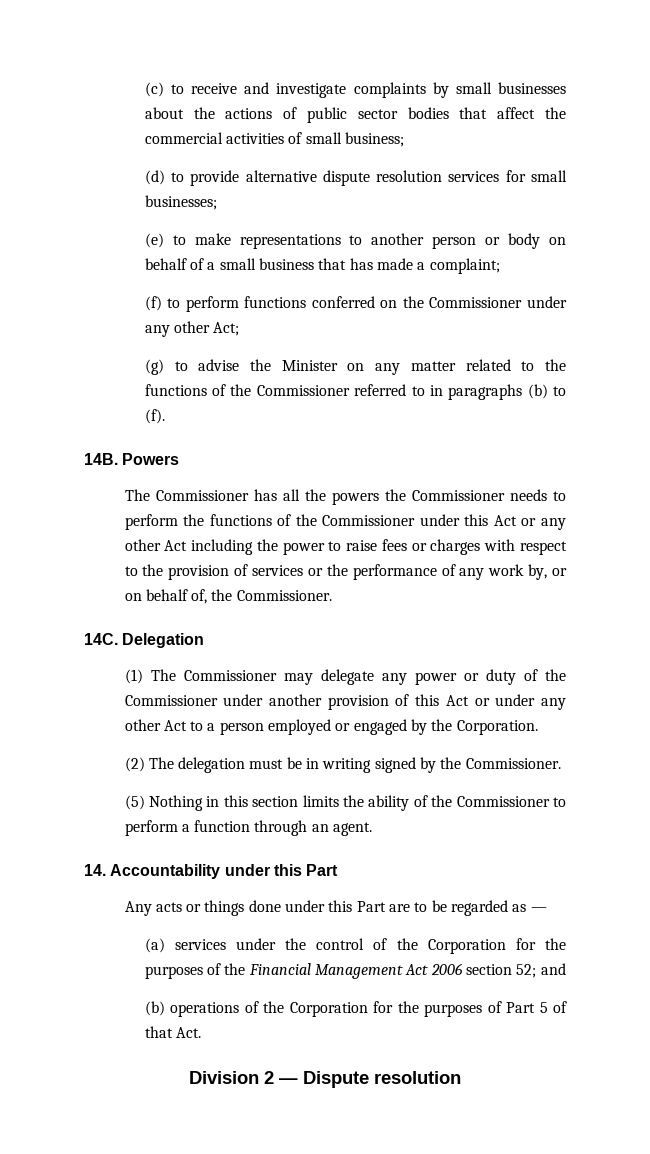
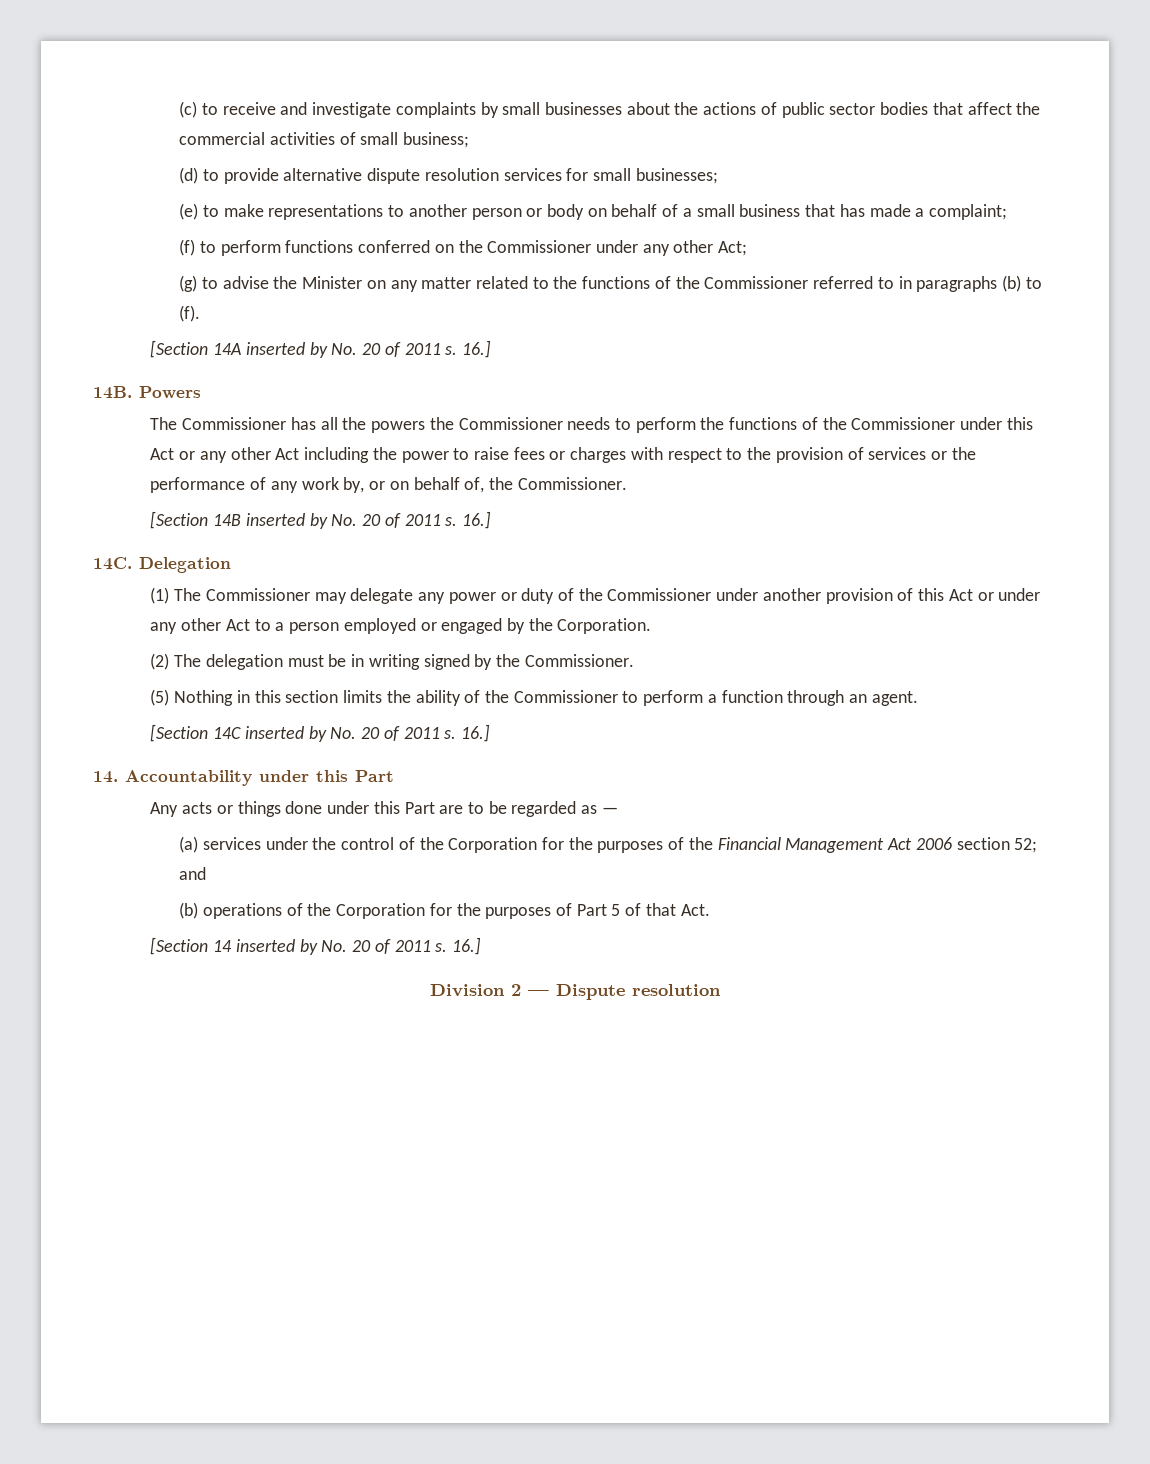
+ [Section 14A inserted by No. 20 of 2011 s. 16.]
+ [Section 14B inserted by No. 20 of 2011 s. 16.]
+ [Section 14C inserted by No. 20 of 2011 s. 16.]
+ [Section 14 inserted by No. 20 of 2011 s. 16.]

